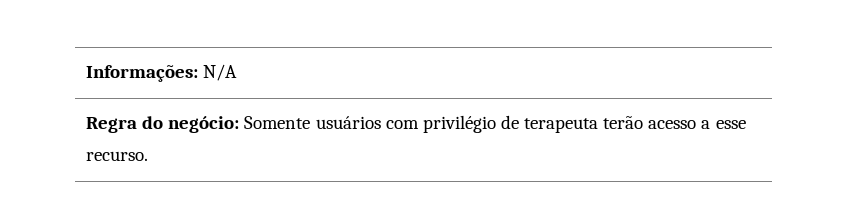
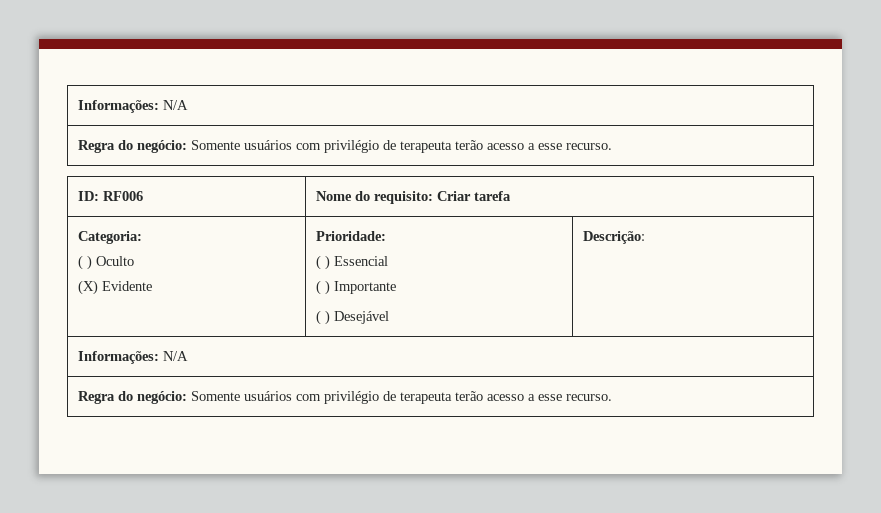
+ ID: RF006 | Nome do requisito: Criar tarefa
+ Categoria:
+ ( ) Oculto
+ (X) Evidente | Prioridade:
+ ( ) Essencial
+ ( ) Importante
+ ( ) Desejável | Descrição:
+ Informações: N/A
+ Regra do negócio: Somente usuários com privilégio de terapeuta terão acesso a esse recurso.

